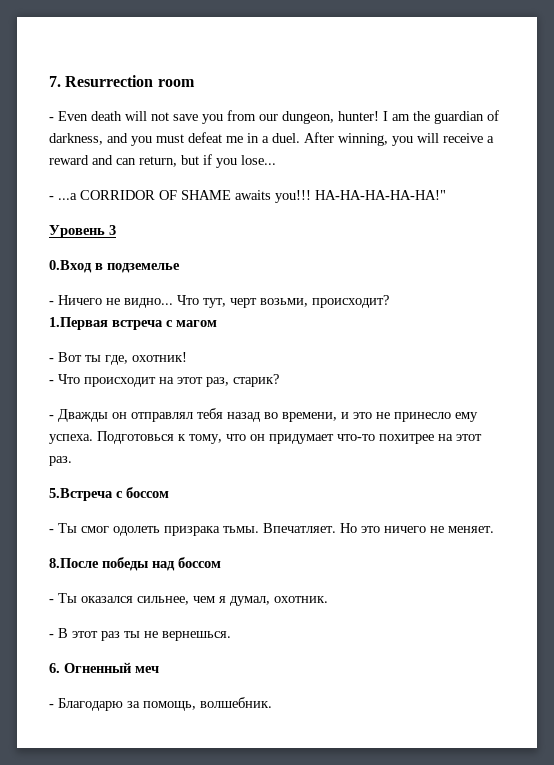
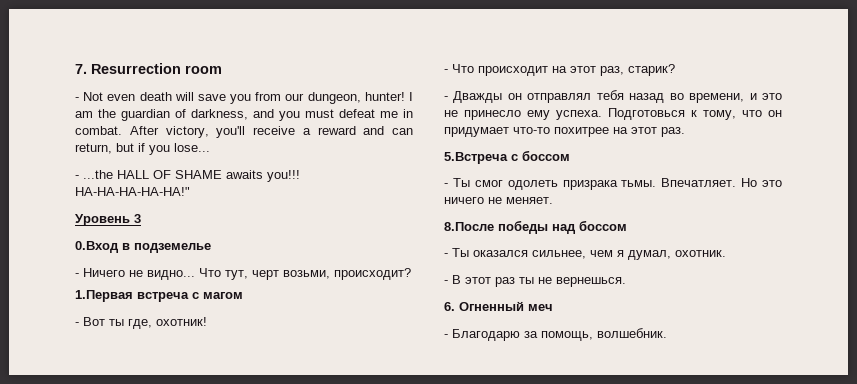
- - Even death will not save you from our dungeon, hunter!
+ - Not even death will save you from our dungeon, hunter!
- I am the guardian of darkness, and you must defeat me in a duel. After winning, you will receive a reward and can return, but if you lose...
+ I am the guardian of darkness, and you must defeat me in combat. After victory, you'll receive a reward and can return, but if you lose...
- - ...a CORRIDOR OF SHAME awaits you!!!
+ - ...the HALL OF SHAME awaits you!!!

